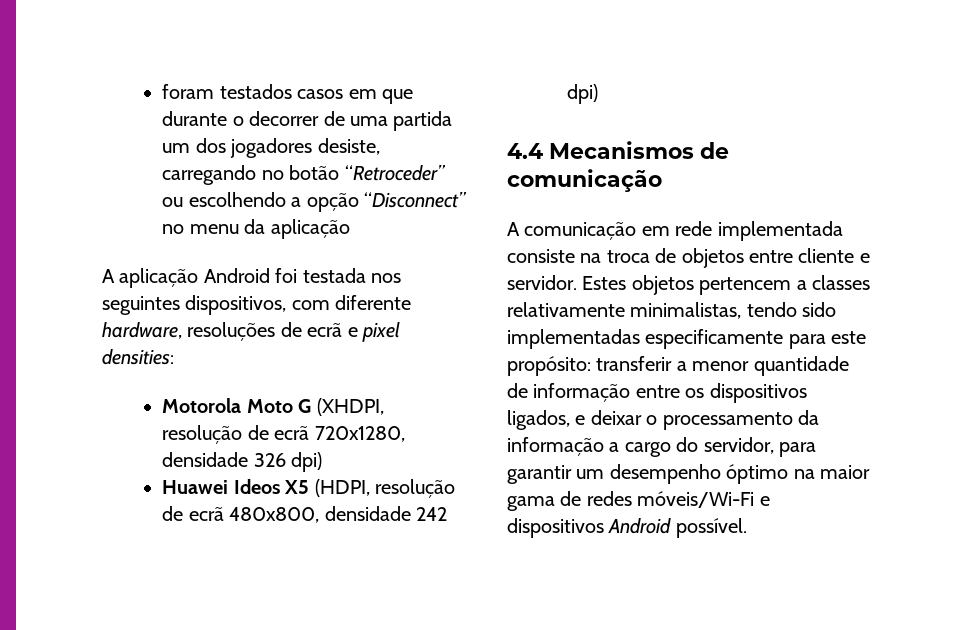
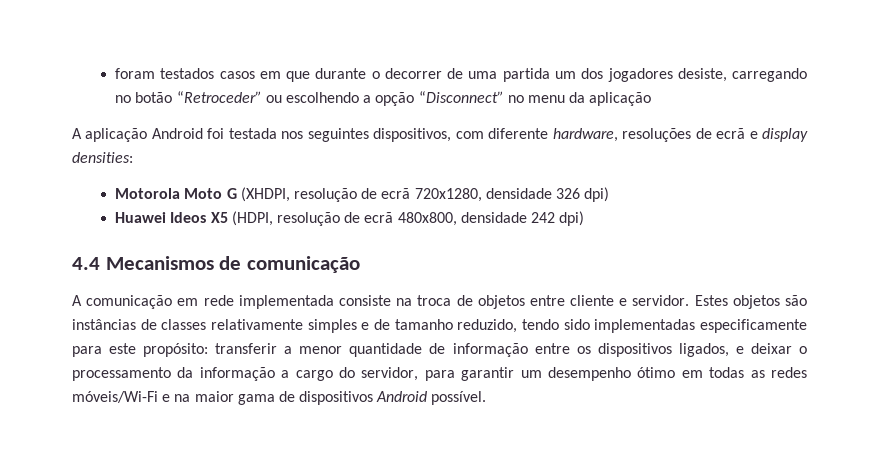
- A aplicação Android foi testada nos seguintes dispositivos, com diferente hardware, resoluções de ecrã e pixel densities:
+ A aplicação Android foi testada nos seguintes dispositivos, com diferente hardware, resoluções de ecrã e display densities:
- Estes objetos pertencem a classes relativamente minimalistas, tendo sido implementadas especificamente para este propósito: transferir a menor quantidade de informação entre os dispositivos ligados, e deixar o processamento da informação a cargo do servidor, para garantir um desempenho óptimo na maior gama de redes móveis/Wi-Fi e dispositivos Android possível.
+ Estes objetos são instâncias de classes relativamente simples e de tamanho reduzido, tendo sido implementadas especificamente para este propósito: transferir a menor quantidade de informação entre os dispositivos ligados, e deixar o processamento da informação a cargo do servidor, para garantir um desempenho ótimo em todas as redes móveis/Wi-Fi e na maior gama de dispositivos Android possível.

